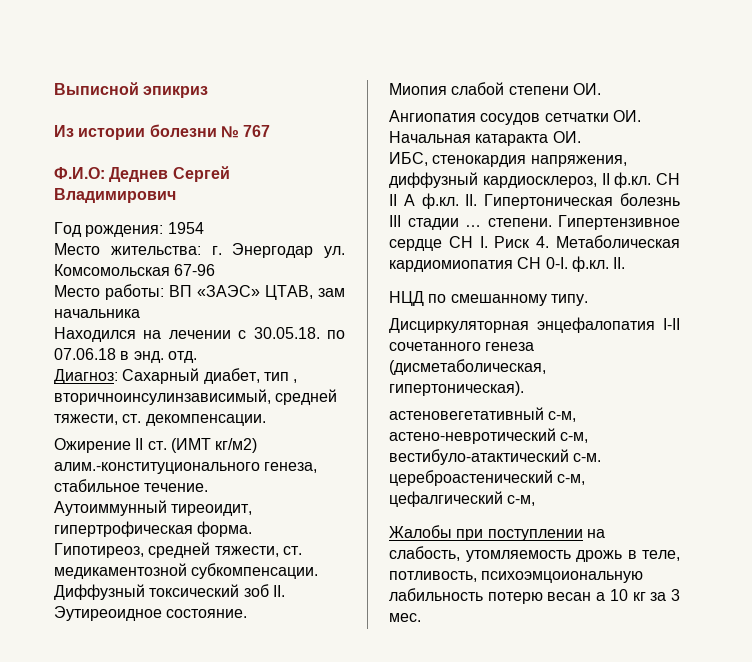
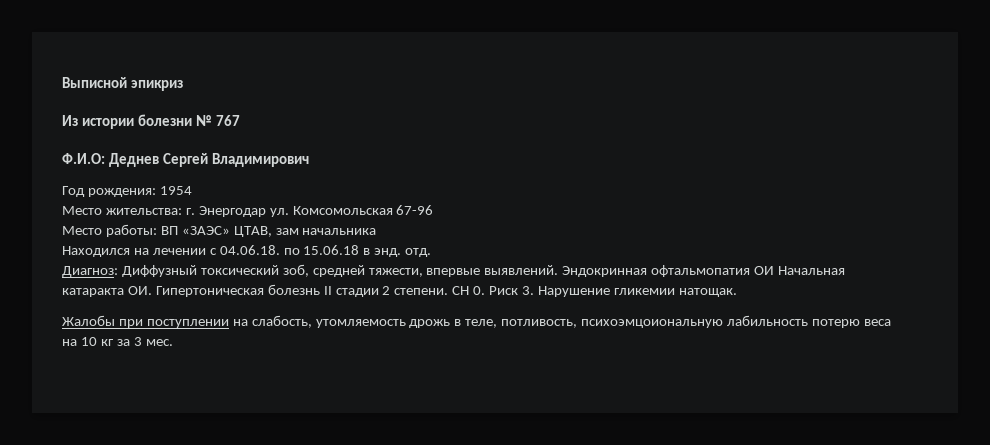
- Находился на лечении с 30.05.18. по 07.06.18 в энд. отд.
+ Находился на лечении с 04.06.18. по 15.06.18 в энд. отд.
- Диагноз: Сахарный диабет, тип , вторичноинсулинзависимый, средней тяжести, ст. декомпенсации.
- Ожирение II ст. (ИМТ кг/м2) алим.-конституционального генеза, стабильное течение.
- Аутоиммунный тиреоидит, гипертрофическая форма. Гипотиреоз, средней тяжести, ст. медикаментозной субкомпенсации. Диффузный токсический зоб II. Эутиреоидное состояние.
- Миопия слабой степени ОИ.
- Ангиопатия сосудов сетчатки ОИ. Начальная катаракта ОИ.
- ИБС, стенокардия напряжения, диффузный кардиосклероз, II ф.кл. СН II А ф.кл. II. Гипертоническая болезнь III стадии … степени. Гипертензивное сердце СН I. Риск 4. Метаболическая кардиомиопатия СН 0-I. ф.кл. II.
- НЦД по смешанному типу.
- Дисциркуляторная энцефалопатия I-II сочетанного генеза (дисметаболическая, гипертоническая).
- астеновегетативный с-м, астено-невротический с-м, вестибуло-атактический с-м. цереброастенический с-м, цефалгический с-м,
+ Диагноз: Диффузный токсический зоб, средней тяжести, впервые выявлений. Эндокринная офтальмопатия ОИ Начальная катаракта ОИ. Гипертоническая болезнь II стадии 2 степени. СН 0. Риск 3. Нарушение гликемии натощак.
- Жалобы при поступлении на слабость, утомляемость дрожь в теле, потливость, психоэмцоиональную лабильность потерю весан а 10 кг за 3 мес.
+ Жалобы при поступлении на слабость, утомляемость дрожь в теле, потливость, психоэмцоиональную лабильность потерю веса на 10 кг за 3 мес.

